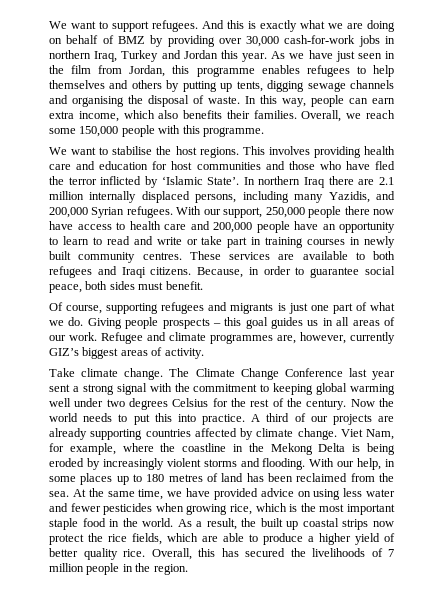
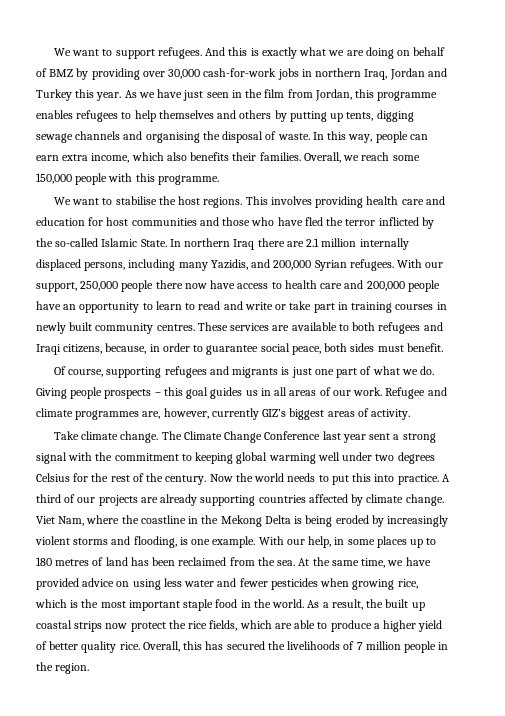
- And this is exactly what we are doing on behalf of BMZ by providing over 30,000 cash-for-work jobs in northern Iraq, Turkey and Jordan this year.
+ And this is exactly what we are doing on behalf of BMZ by providing over 30,000 cash-for-work jobs in northern Iraq, Jordan and Turkey this year.
- This involves providing health care and education for host communities and those who have fled the terror inflicted by ‘Islamic State’.
+ This involves providing health care and education for host communities and those who have fled the terror inflicted by the so-called Islamic State.
- These services are available to both refugees and Iraqi citizens. Because, in order to guarantee social peace, both sides must benefit.
+ These services are available to both refugees and Iraqi citizens, because, in order to guarantee social peace, both sides must benefit.
- Viet Nam, for example, where the coastline in the Mekong Delta is being eroded by increasingly violent storms and flooding.
+ Viet Nam, where the coastline in the Mekong Delta is being eroded by increasingly violent storms and flooding, is one example.

